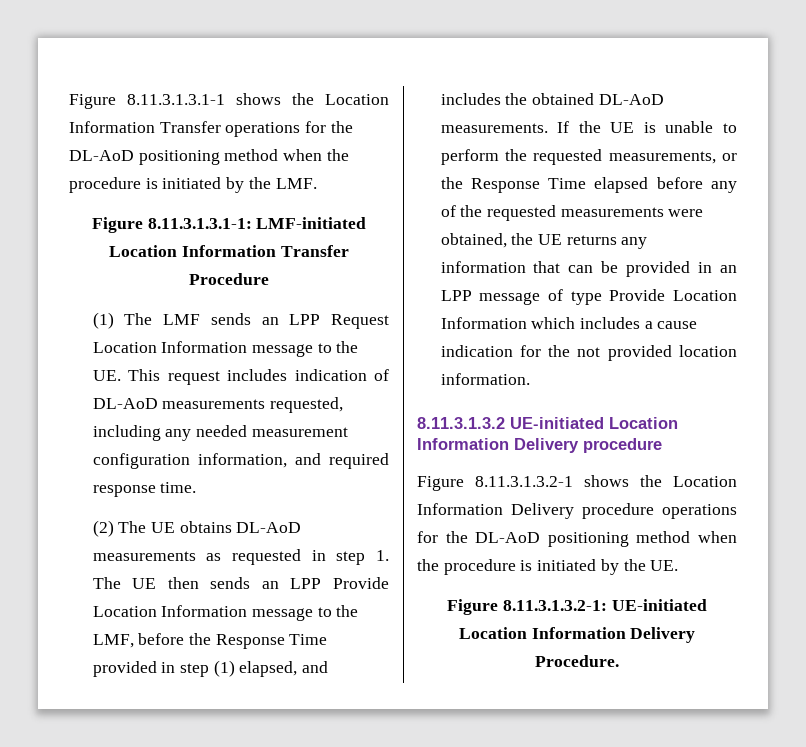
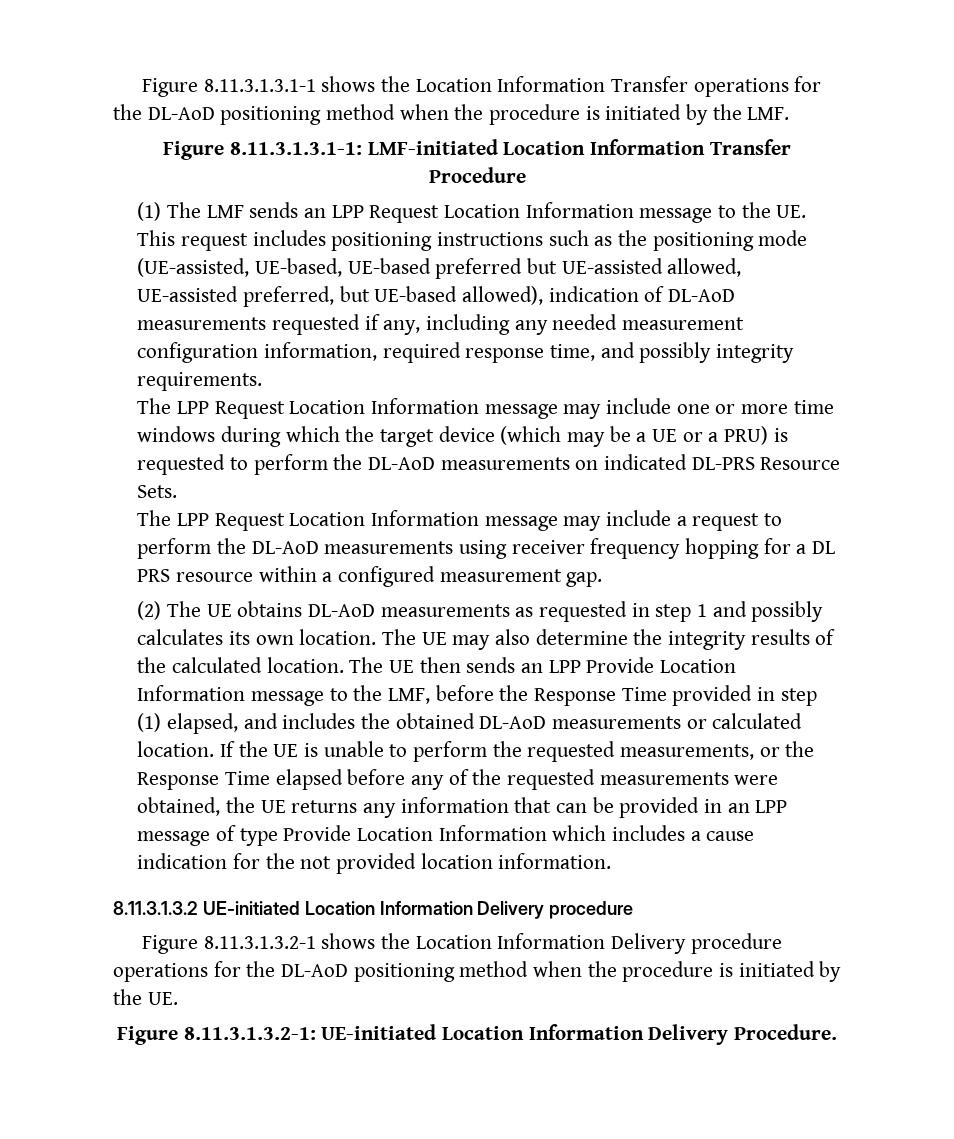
- (1) The LMF sends an LPP Request Location Information message to the UE. This request includes indication of DL-AoD measurements requested, including any needed measurement configuration information, and required response time.
+ (1) The LMF sends an LPP Request Location Information message to the UE. This request includes positioning instructions such as the positioning mode (UE-assisted, UE-based, UE-based preferred but UE-assisted allowed, UE-assisted preferred, but UE-based allowed), indication of DL-AoD measurements requested if any, including any needed measurement configuration information, required response time, and possibly integrity requirements.
+ The LPP Request Location Information message may include one or more time windows during which the target device (which may be a UE or a PRU) is requested to perform the DL-AoD measurements on indicated DL-PRS Resource Sets.
+ The LPP Request Location Information message may include a request to perform the DL-AoD measurements using receiver frequency hopping for a DL PRS resource within a configured measurement gap.
- (2) The UE obtains DL-AoD measurements as requested in step 1. The UE then sends an LPP Provide Location Information message to the LMF, before the Response Time provided in step (1) elapsed, and includes the obtained DL-AoD measurements.
+ (2) The UE obtains DL-AoD measurements as requested in step 1 and possibly calculates its own location. The UE may also determine the integrity results of the calculated location. The UE then sends an LPP Provide Location Information message to the LMF, before the Response Time provided in step (1) elapsed, and includes the obtained DL-AoD measurements or calculated location.

